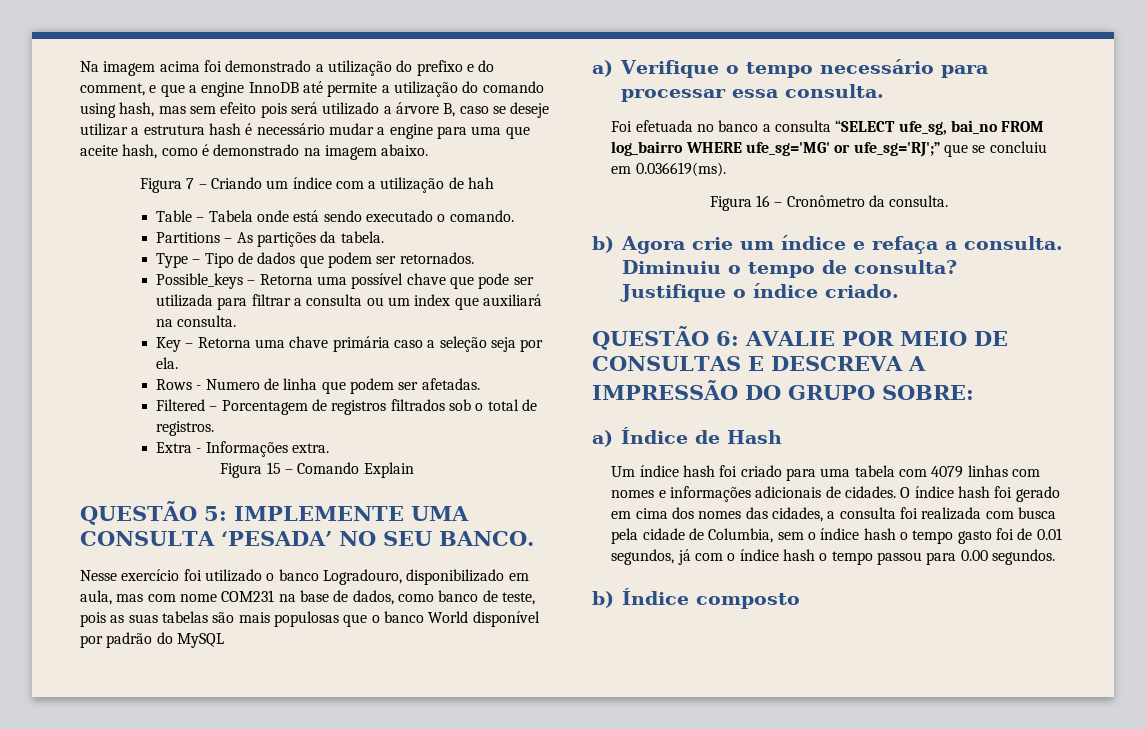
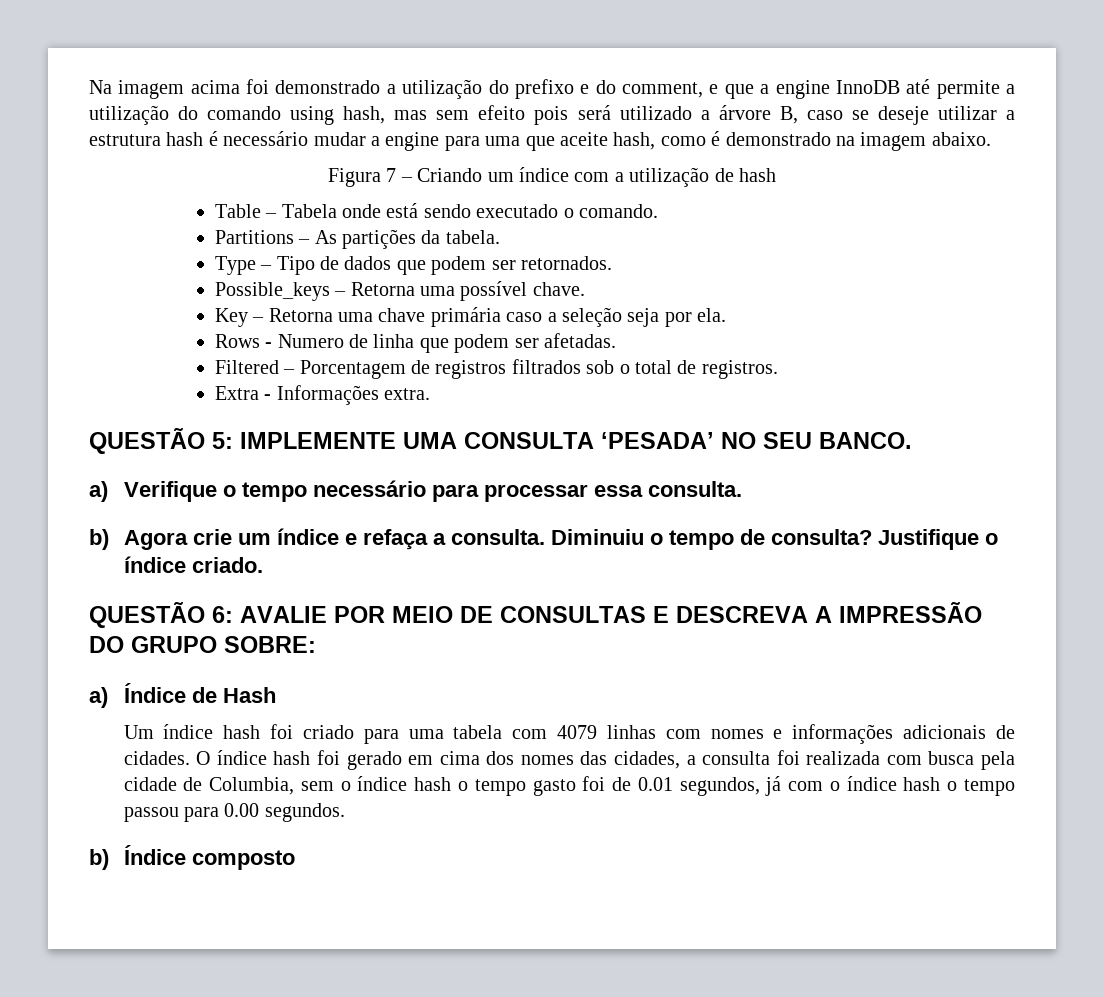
- Figura 7 – Criando um índice com a utilização de hah
+ Figura 7 – Criando um índice com a utilização de hash
- Possible_keys – Retorna uma possível chave que pode ser utilizada para filtrar a consulta ou um index que auxiliará na consulta.
+ Possible_keys – Retorna uma possível chave.
- Figura 15 – Comando Explain
- Nesse exercício foi utilizado o banco Logradouro, disponibilizado em aula, mas com nome COM231 na base de dados, como banco de teste, pois as suas tabelas são mais populosas que o banco World disponível por padrão do MySQL
- Foi efetuada no banco a consulta “SELECT ufe_sg, bai_no FROM log_bairro WHERE ufe_sg='MG' or ufe_sg='RJ';” que se concluiu em 0.036619(ms).
- Figura 16 – Cronômetro da consulta.

